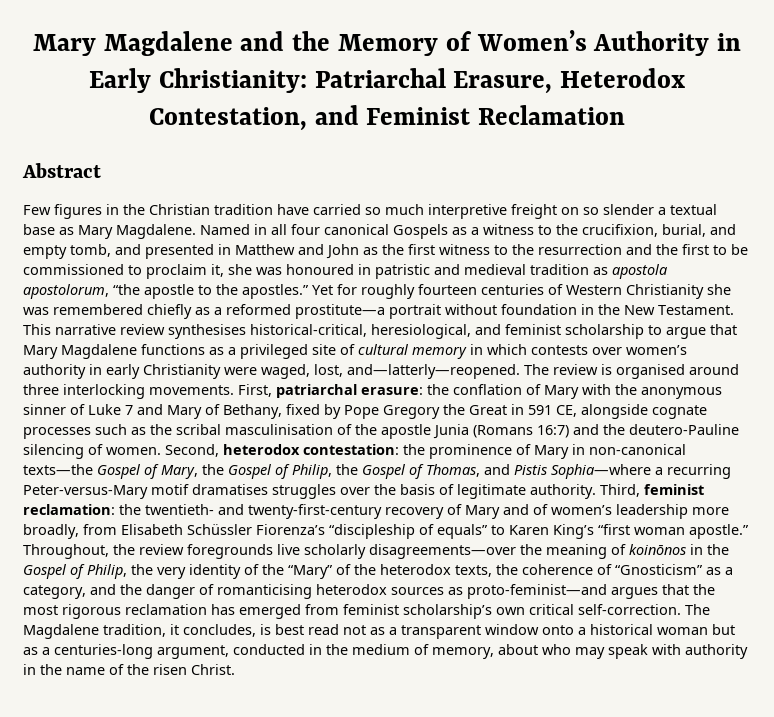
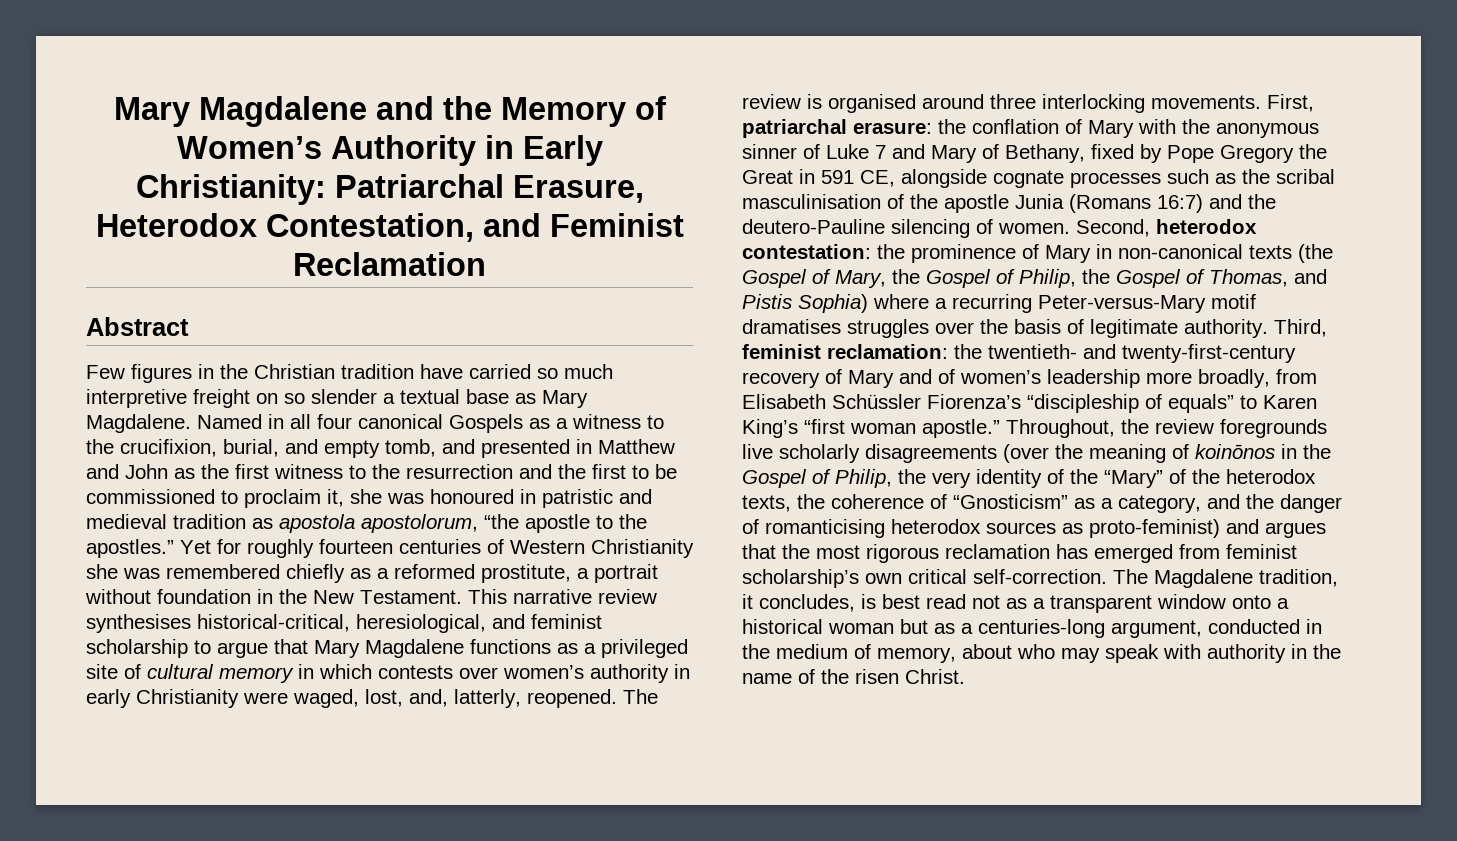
- Yet for roughly fourteen centuries of Western Christianity she was remembered chiefly as a reformed prostitute—a portrait without foundation in the New Testament.
+ Yet for roughly fourteen centuries of Western Christianity she was remembered chiefly as a reformed prostitute, a portrait without foundation in the New Testament.
- This narrative review synthesises historical-critical, heresiological, and feminist scholarship to argue that Mary Magdalene functions as a privileged site of cultural memory in which contests over women’s authority in early Christianity were waged, lost, and—latterly—reopened.
+ This narrative review synthesises historical-critical, heresiological, and feminist scholarship to argue that Mary Magdalene functions as a privileged site of cultural memory in which contests over women’s authority in early Christianity were waged, lost, and, latterly, reopened.
- Second, heterodox contestation: the prominence of Mary in non-canonical texts—the Gospel of Mary, the Gospel of Philip, the Gospel of Thomas, and Pistis Sophia—where a recurring Peter-versus-Mary motif dramatises struggles over the basis of legitimate authority.
+ Second, heterodox contestation: the prominence of Mary in non-canonical texts (the Gospel of Mary, the Gospel of Philip, the Gospel of Thomas, and Pistis Sophia) where a recurring Peter-versus-Mary motif dramatises struggles over the basis of legitimate authority.
- Throughout, the review foregrounds live scholarly disagreements—over the meaning of koinōnos in the Gospel of Philip, the very identity of the “Mary” of the heterodox texts, the coherence of “Gnosticism” as a category, and the danger of romanticising heterodox sources as proto-feminist—and argues that the most rigorous reclamation has emerged from feminist scholarship’s own critical self-correction.
+ Throughout, the review foregrounds live scholarly disagreements (over the meaning of koinōnos in the Gospel of Philip, the very identity of the “Mary” of the heterodox texts, the coherence of “Gnosticism” as a category, and the danger of romanticising heterodox sources as proto-feminist) and argues that the most rigorous reclamation has emerged from feminist scholarship’s own critical self-correction.

